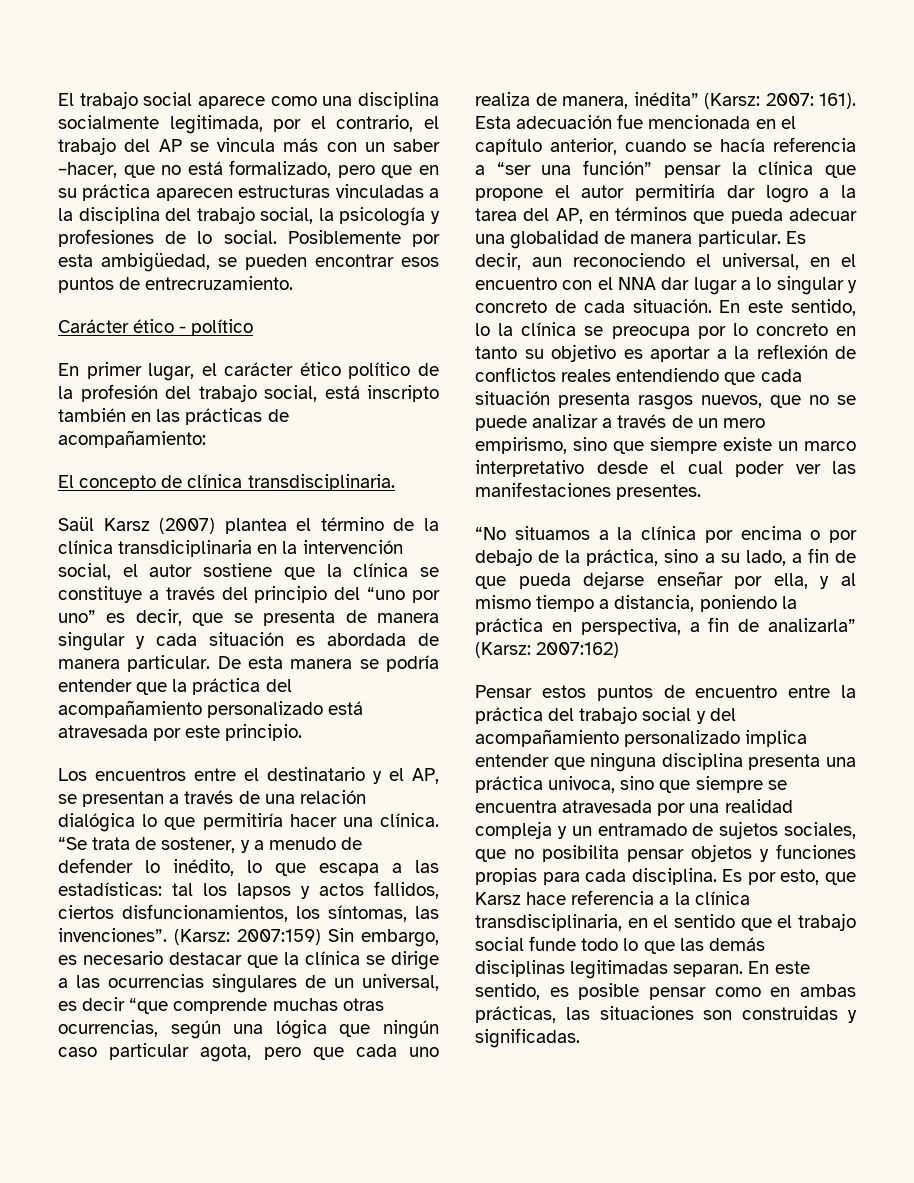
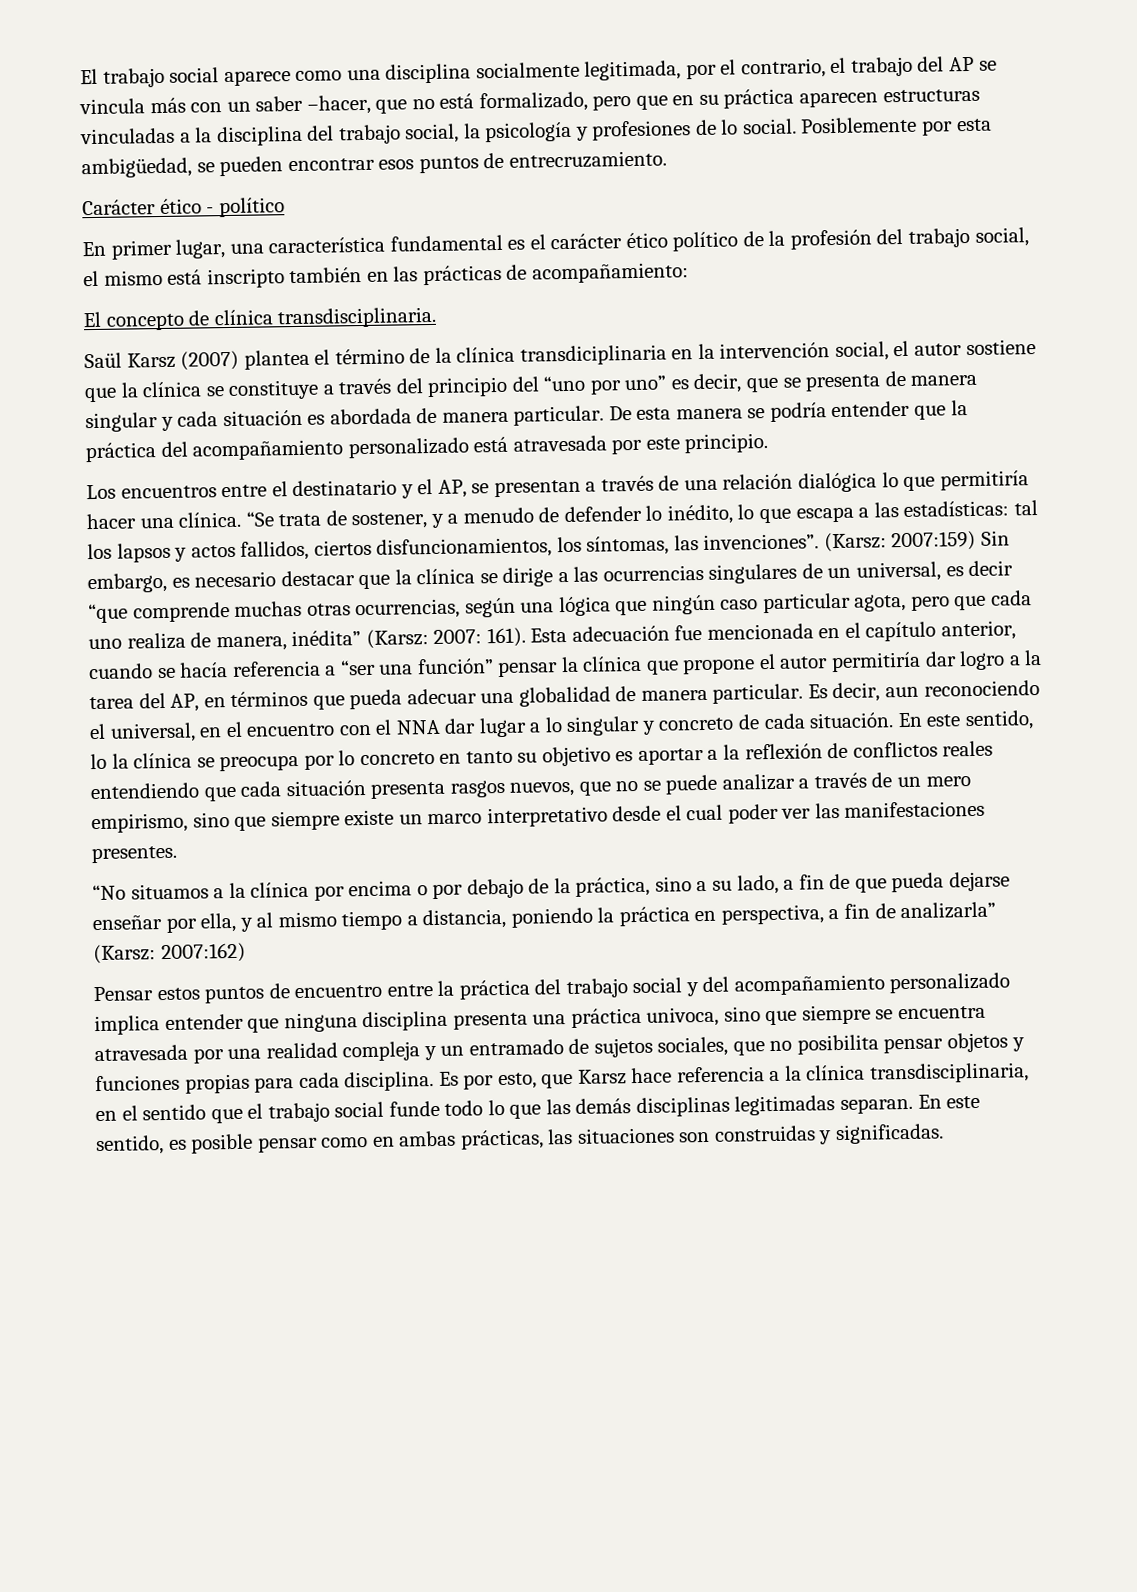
- En primer lugar, el carácter ético político de la profesión del trabajo social, está inscripto también en las prácticas de acompañamiento:
+ En primer lugar, una característica fundamental es el carácter ético político de la profesión del trabajo social, el mismo está inscripto también en las prácticas de acompañamiento:

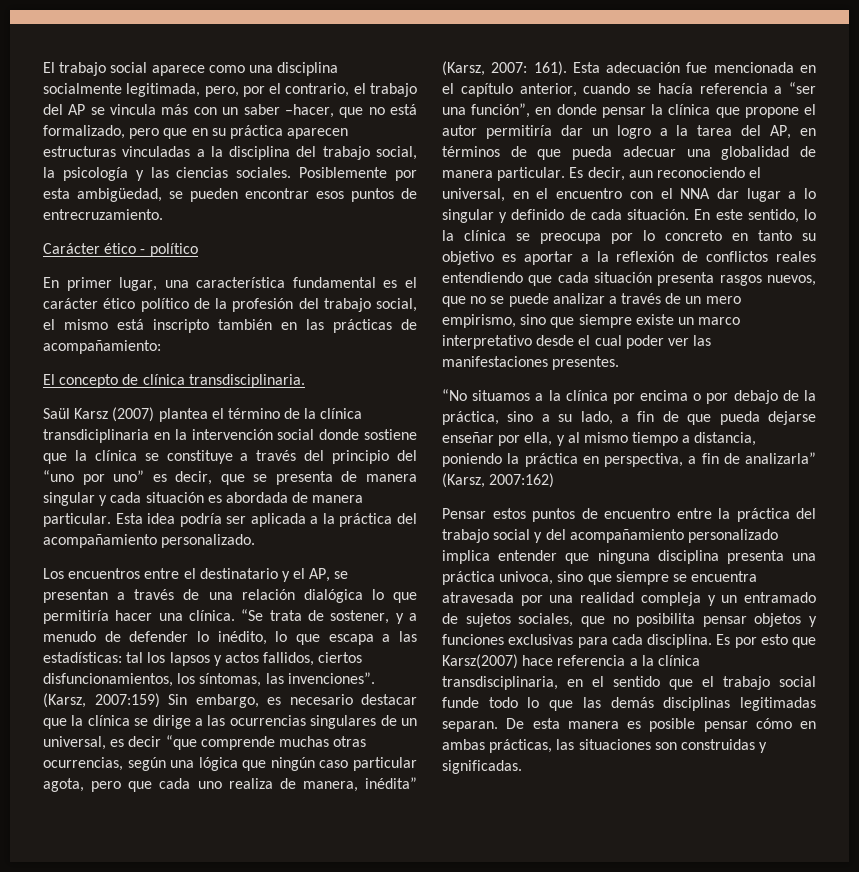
- El trabajo social aparece como una disciplina socialmente legitimada, por el contrario, el trabajo del AP se vincula más con un saber –hacer, que no está formalizado, pero que en su práctica aparecen estructuras vinculadas a la disciplina del trabajo social, la psicología y profesiones de lo social.
+ El trabajo social aparece como una disciplina socialmente legitimada, pero, por el contrario, el trabajo del AP se vincula más con un saber –hacer, que no está formalizado, pero que en su práctica aparecen estructuras vinculadas a la disciplina del trabajo social, la psicología y las ciencias sociales.
- Saül Karsz (2007) plantea el término de la clínica transdiciplinaria en la intervención social, el autor sostiene que la clínica se constituye a través del principio del “uno por uno” es decir, que se presenta de manera singular y cada situación es abordada de manera particular.
+ Saül Karsz (2007) plantea el término de la clínica transdiciplinaria en la intervención social donde sostiene que la clínica se constituye a través del principio del “uno por uno” es decir, que se presenta de manera singular y cada situación es abordada de manera particular.
- De esta manera se podría entender que la práctica del acompañamiento personalizado está atravesada por este principio.
+ Esta idea podría ser aplicada a la práctica del acompañamiento personalizado.
- (Karsz: 2007:159) Sin embargo, es necesario destacar que la clínica se dirige a las ocurrencias singulares de un universal, es decir “que comprende muchas otras ocurrencias, según una lógica que ningún caso particular agota, pero que cada uno realiza de manera, inédita” (Karsz: 2007: 161).
+ (Karsz, 2007:159) Sin embargo, es necesario destacar que la clínica se dirige a las ocurrencias singulares de un universal, es decir “que comprende muchas otras ocurrencias, según una lógica que ningún caso particular agota, pero que cada uno realiza de manera, inédita” (Karsz, 2007: 161).
- Esta adecuación fue mencionada en el capítulo anterior, cuando se hacía referencia a “ser una función” pensar la clínica que propone el autor permitiría dar logro a la tarea del AP, en términos que pueda adecuar una globalidad de manera particular.
+ Esta adecuación fue mencionada en el capítulo anterior, cuando se hacía referencia a “ser una función”, en donde pensar la clínica que propone el autor permitiría dar un logro a la tarea del AP, en términos de que pueda adecuar una globalidad de manera particular.
- Es decir, aun reconociendo el universal, en el encuentro con el NNA dar lugar a lo singular y concreto de cada situación.
+ Es decir, aun reconociendo el universal, en el encuentro con el NNA dar lugar a lo singular y definido de cada situación.
- “No situamos a la clínica por encima o por debajo de la práctica, sino a su lado, a fin de que pueda dejarse enseñar por ella, y al mismo tiempo a distancia, poniendo la práctica en perspectiva, a fin de analizarla” (Karsz: 2007:162)
+ “No situamos a la clínica por encima o por debajo de la práctica, sino a su lado, a fin de que pueda dejarse enseñar por ella, y al mismo tiempo a distancia, poniendo la práctica en perspectiva, a fin de analizarla” (Karsz, 2007:162)
- Pensar estos puntos de encuentro entre la práctica del trabajo social y del acompañamiento personalizado implica entender que ninguna disciplina presenta una práctica univoca, sino que siempre se encuentra atravesada por una realidad compleja y un entramado de sujetos sociales, que no posibilita pensar objetos y funciones propias para cada disciplina.
+ Pensar estos puntos de encuentro entre la práctica del trabajo social y del acompañamiento personalizado implica entender que ninguna disciplina presenta una práctica univoca, sino que siempre se encuentra atravesada por una realidad compleja y un entramado de sujetos sociales, que no posibilita pensar objetos y funciones exclusivas para cada disciplina.
- Es por esto, que Karsz hace referencia a la clínica transdisciplinaria, en el sentido que el trabajo social funde todo lo que las demás disciplinas legitimadas separan.
+ Es por esto que Karsz(2007) hace referencia a la clínica transdisciplinaria, en el sentido que el trabajo social funde todo lo que las demás disciplinas legitimadas separan.
- En este sentido, es posible pensar como en ambas prácticas, las situaciones son construidas y significadas.
+ De esta manera es posible pensar cómo en ambas prácticas, las situaciones son construidas y significadas.

